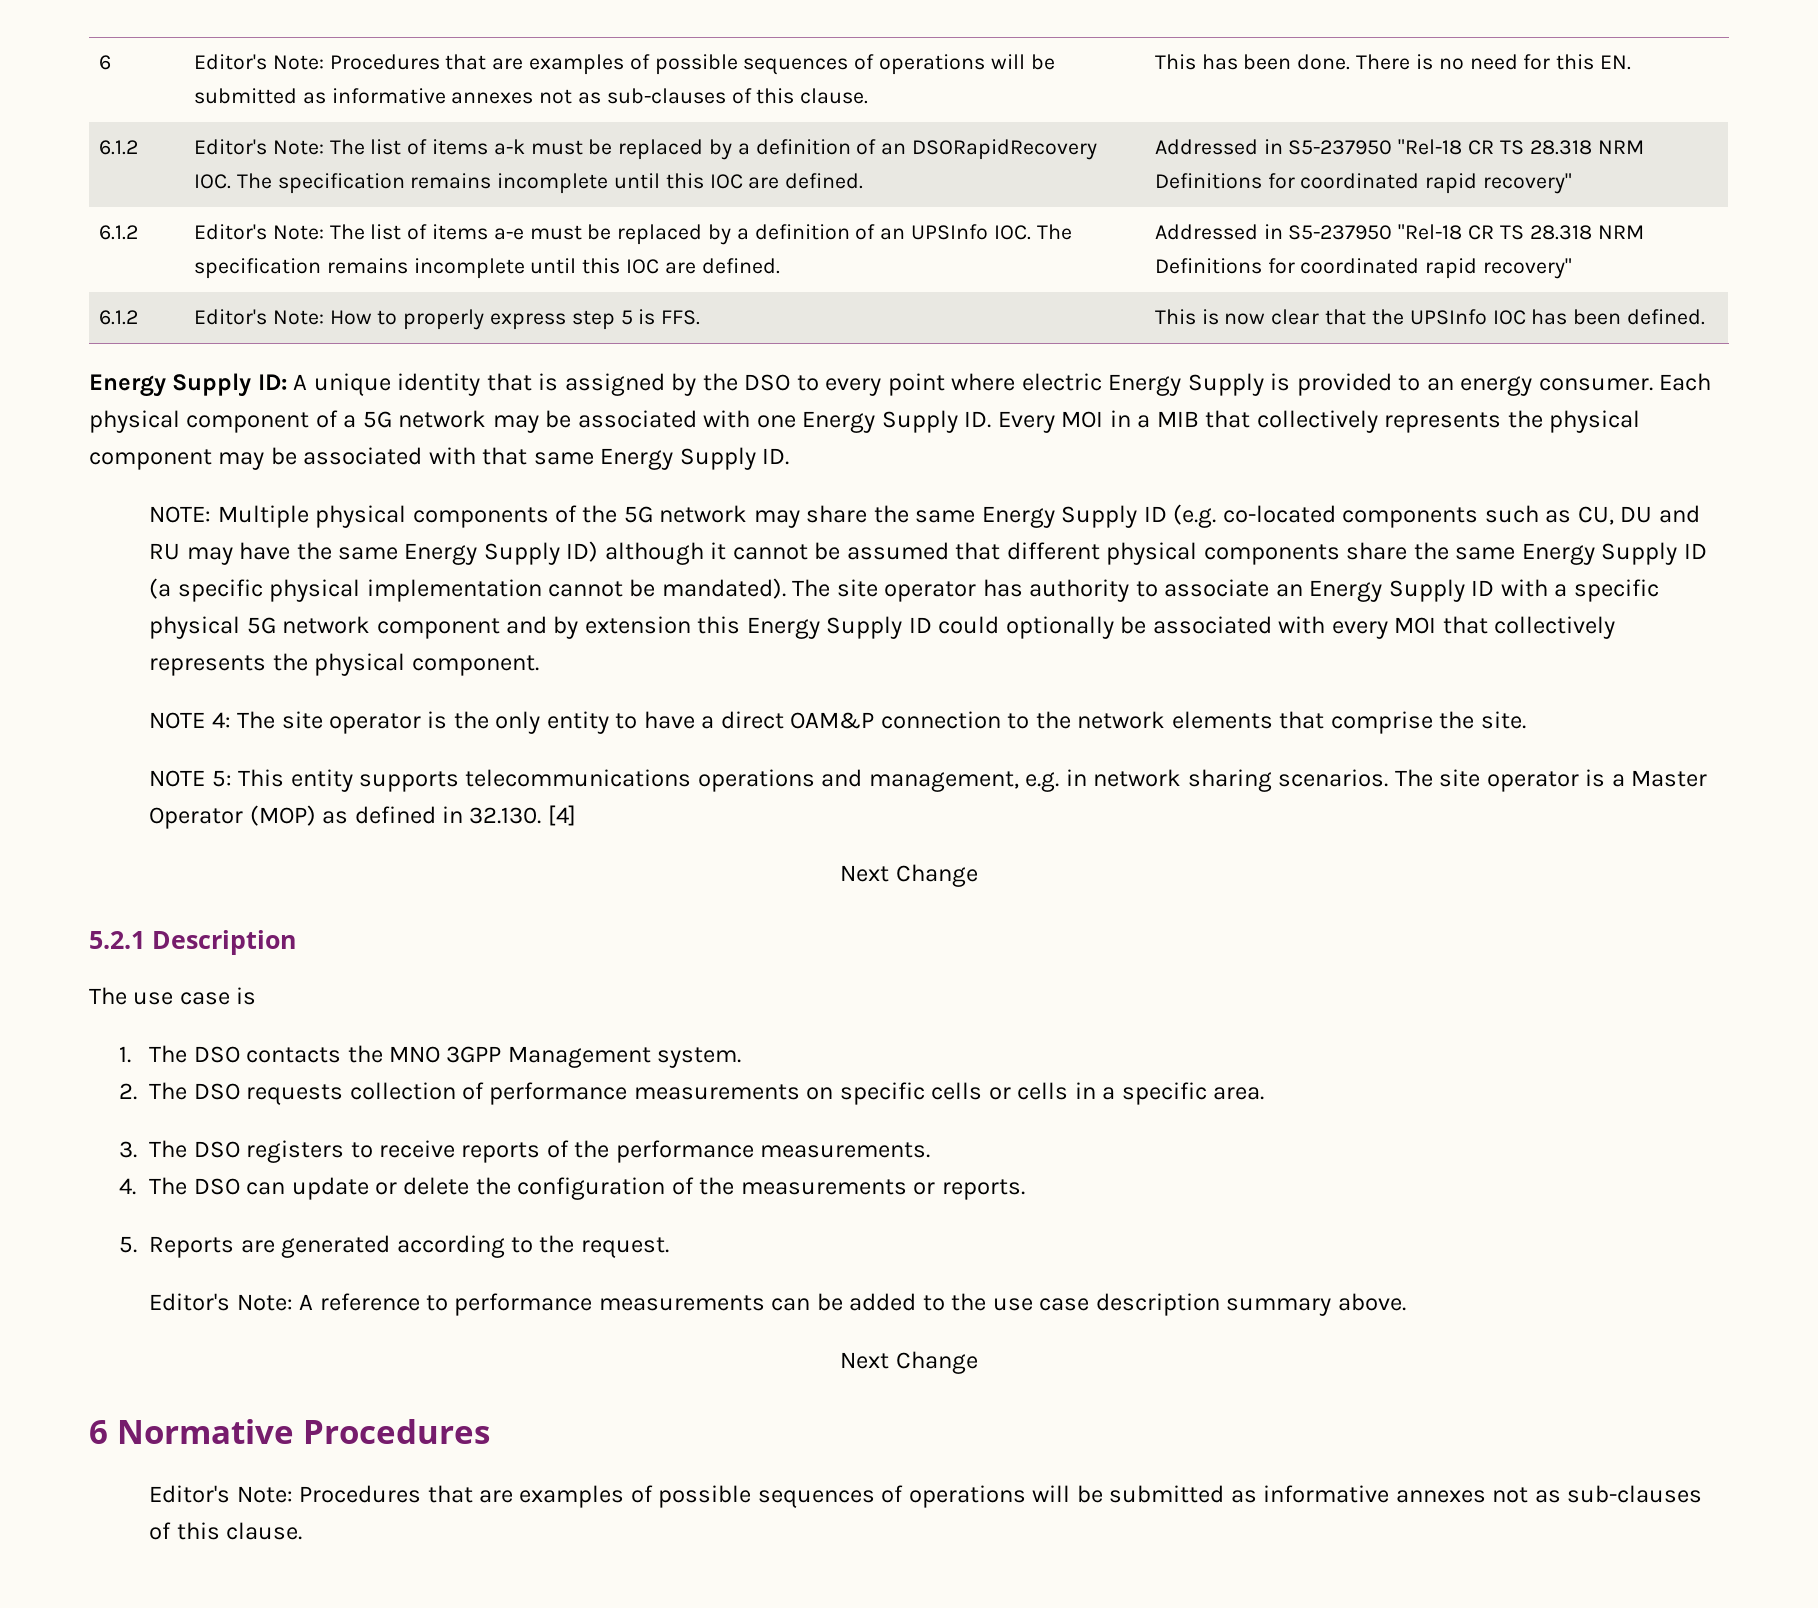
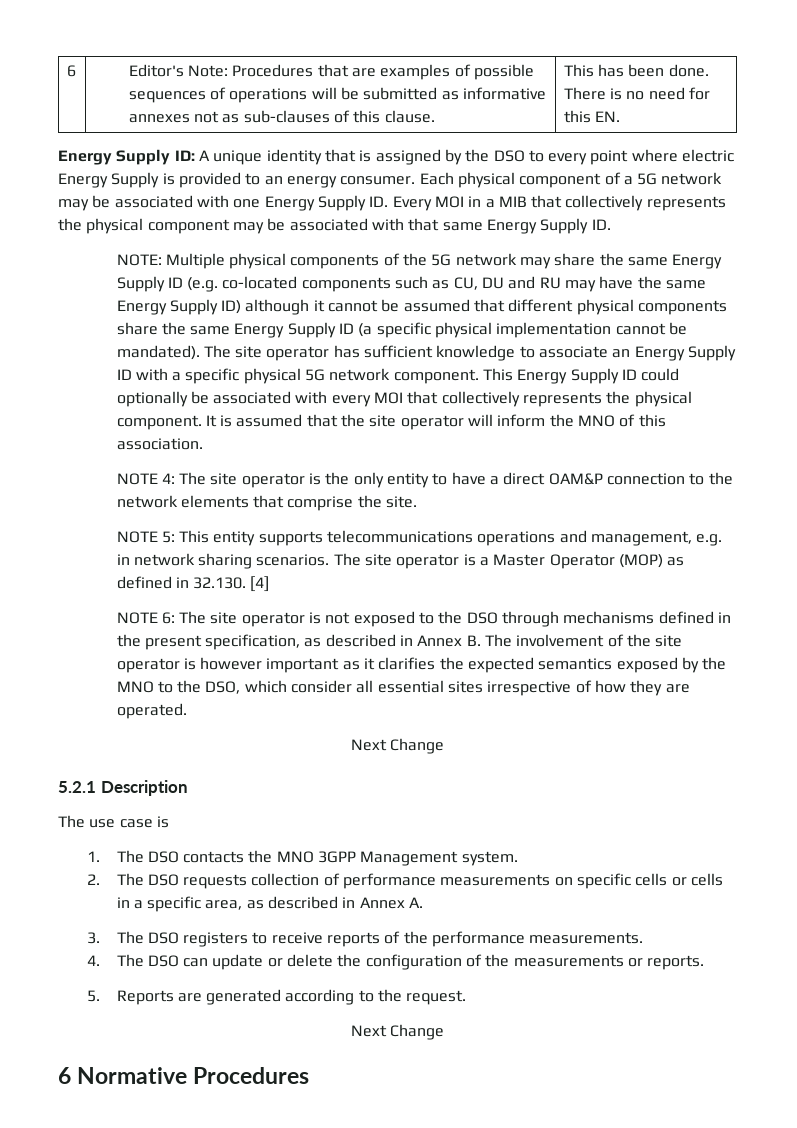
- 6.1.2 | Editor's Note: The list of items a-k must be replaced by a definition of an DSORapidRecovery IOC. The specification remains incomplete until this IOC are defined. | Addressed in S5-237950 "Rel-18 CR TS 28.318 NRM Definitions for coordinated rapid recovery"
- 6.1.2 | Editor's Note: The list of items a-e must be replaced by a definition of an UPSInfo IOC. The specification remains incomplete until this IOC are defined. | Addressed in S5-237950 "Rel-18 CR TS 28.318 NRM Definitions for coordinated rapid recovery"
- 6.1.2 | Editor's Note: How to properly express step 5 is FFS. | This is now clear that the UPSInfo IOC has been defined.
- The site operator has authority to associate an Energy Supply ID with a specific physical 5G network component and by extension this Energy Supply ID could optionally be associated with every MOI that collectively represents the physical component.
+ The site operator has sufficient knowledge to associate an Energy Supply ID with a specific physical 5G network component. This Energy Supply ID could optionally be associated with every MOI that collectively represents the physical component. It is assumed that the site operator will inform the MNO of this association.
+ NOTE 6: The site operator is not exposed to the DSO through mechanisms defined in the present specification, as described in Annex B. The involvement of the site operator is however important as it clarifies the expected semantics exposed by the MNO to the DSO, which consider all essential sites irrespective of how they are operated.
- 2. The DSO requests collection of performance measurements on specific cells or cells in a specific area.
+ 2. The DSO requests collection of performance measurements on specific cells or cells in a specific area, as described in Annex A.
- Editor's Note: A reference to performance measurements can be added to the use case description summary above.
  6 Normative Procedures
- Editor's Note: Procedures that are examples of possible sequences of operations will be submitted as informative annexes not as sub-clauses of this clause.

